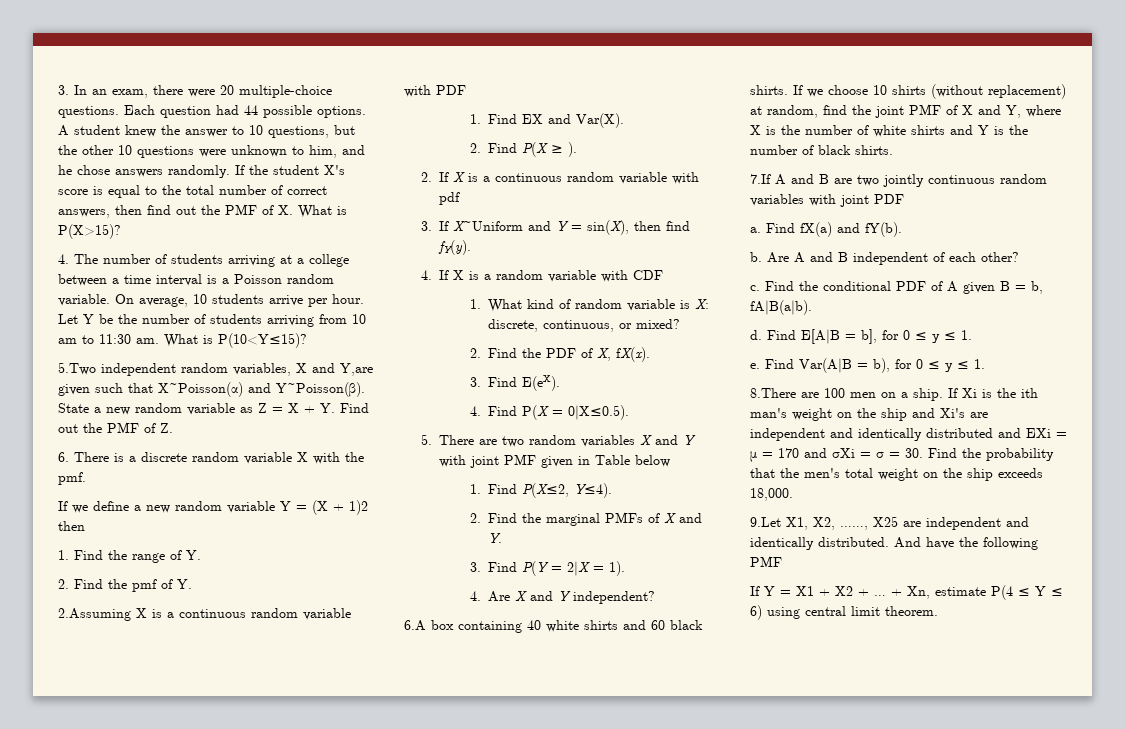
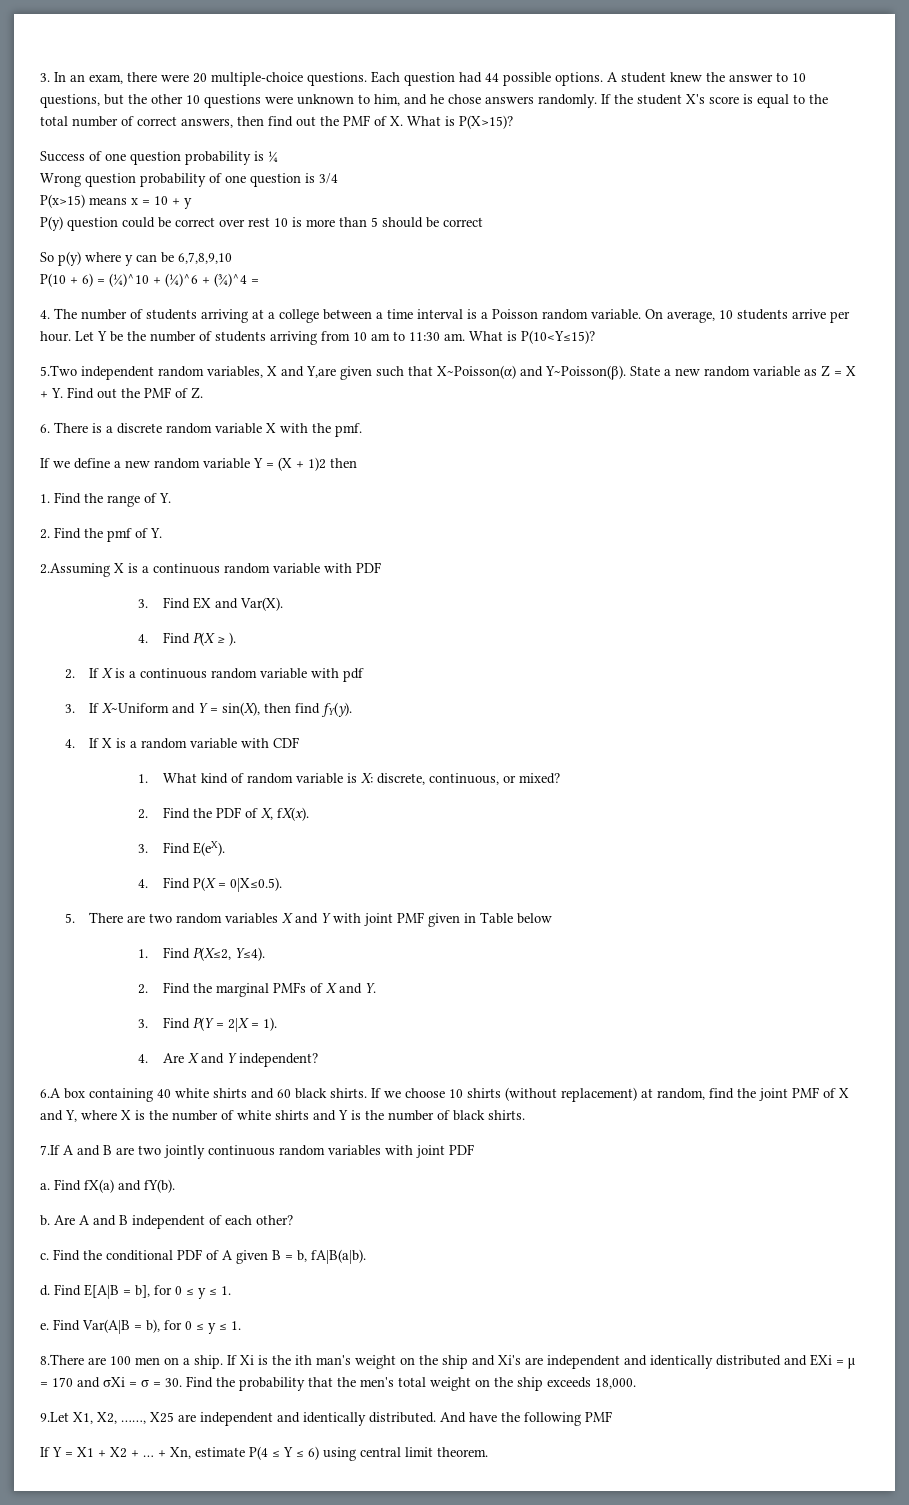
+ Success of one question probability is ¼
+ Wrong question probability of one question is 3/4
+ P(x>15) means x = 10 + y
+ P(y) question could be correct over rest 10 is more than 5 should be correct
+ So p(y) where y can be 6,7,8,9,10
+ P(10 + 6) = (¼)^10 + (¼)^6 + (¾)^4 =
- 1. Find EX and Var(X).
+ 3. Find EX and Var(X).
- 2. Find P(X ≥ ).
+ 4. Find P(X ≥ ).

